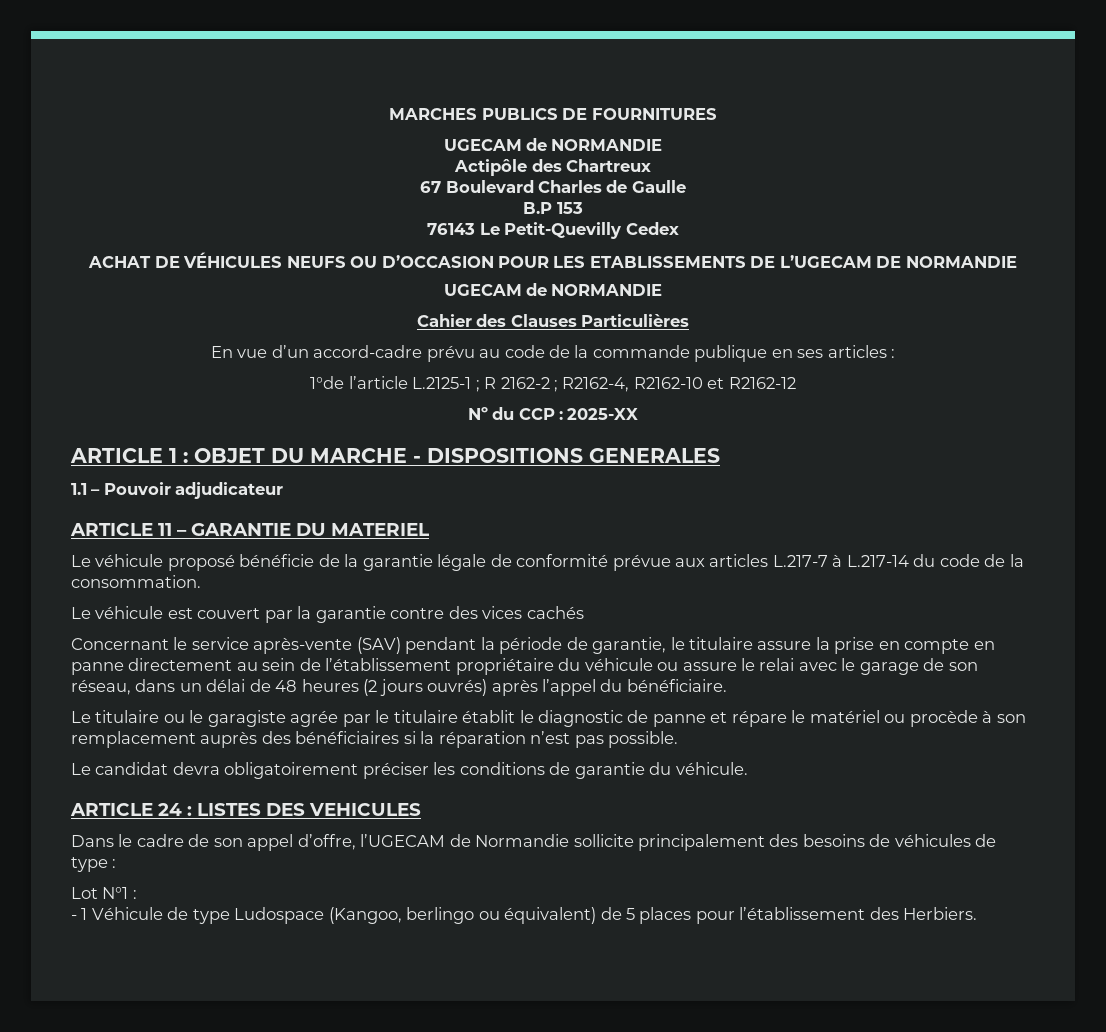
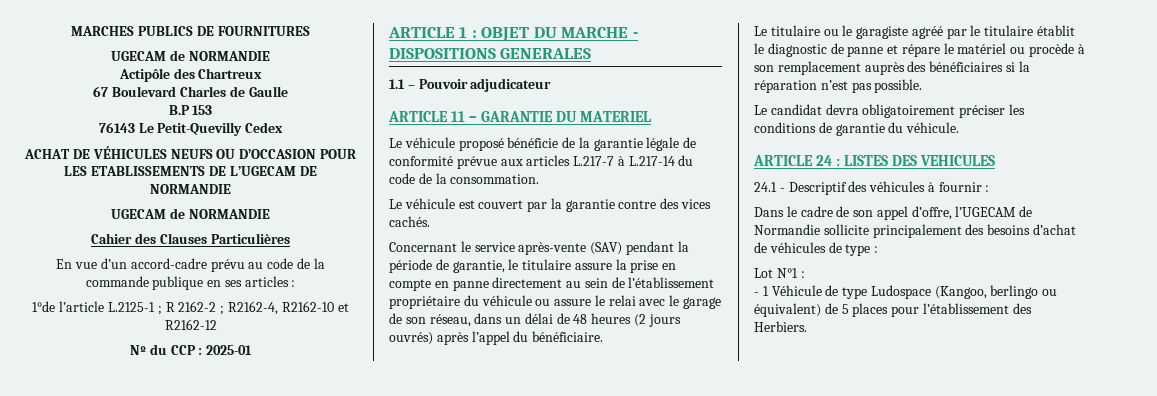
- Nº du CCP : 2025-XX
+ Nº du CCP : 2025-01
- Le véhicule est couvert par la garantie contre des vices cachés
+ Le véhicule est couvert par la garantie contre des vices cachés.
- Le titulaire ou le garagiste agrée par le titulaire établit le diagnostic de panne et répare le matériel ou procède à son remplacement auprès des bénéficiaires si la réparation n’est pas possible.
+ Le titulaire ou le garagiste agréé par le titulaire établit le diagnostic de panne et répare le matériel ou procède à son remplacement auprès des bénéficiaires si la réparation n’est pas possible.
+ 24.1 - Descriptif des véhicules à fournir :
- Dans le cadre de son appel d’offre, l’UGECAM de Normandie sollicite principalement des besoins de véhicules de type :
+ Dans le cadre de son appel d’offre, l’UGECAM de Normandie sollicite principalement des besoins d’achat de véhicules de type :

